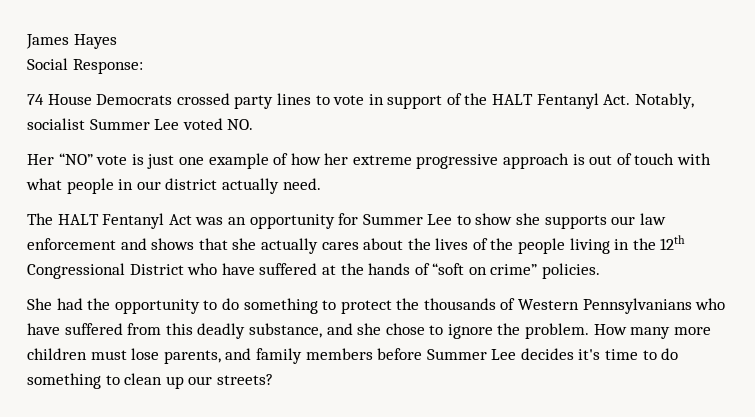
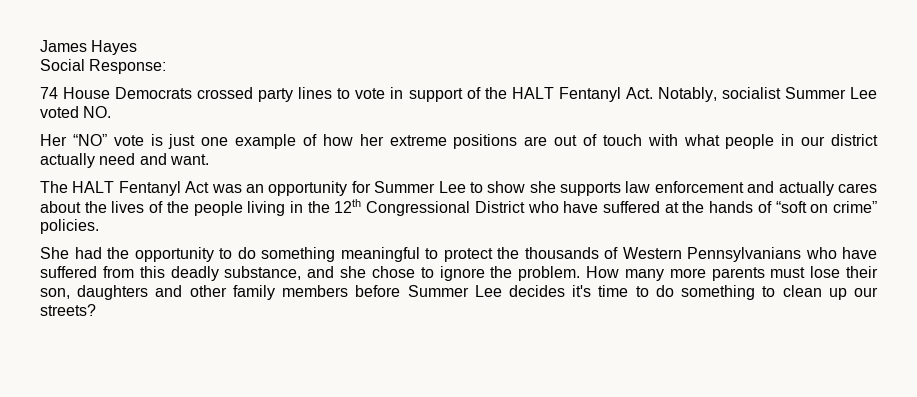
- Her “NO” vote is just one example of how her extreme progressive approach is out of touch with what people in our district actually need.
+ Her “NO” vote is just one example of how her extreme positions are out of touch with what people in our district actually need and want.
- The HALT Fentanyl Act was an opportunity for Summer Lee to show she supports our law enforcement and shows that she actually cares about the lives of the people living in the 12th Congressional District who have suffered at the hands of “soft on crime” policies.
+ The HALT Fentanyl Act was an opportunity for Summer Lee to show she supports law enforcement and actually cares about the lives of the people living in the 12th Congressional District who have suffered at the hands of “soft on crime” policies.
- She had the opportunity to do something to protect the thousands of Western Pennsylvanians who have suffered from this deadly substance, and she chose to ignore the problem.
+ She had the opportunity to do something meaningful to protect the thousands of Western Pennsylvanians who have suffered from this deadly substance, and she chose to ignore the problem.
- How many more children must lose parents, and family members before Summer Lee decides it's time to do something to clean up our streets?
+ How many more parents must lose their son, daughters and other family members before Summer Lee decides it's time to do something to clean up our streets?

